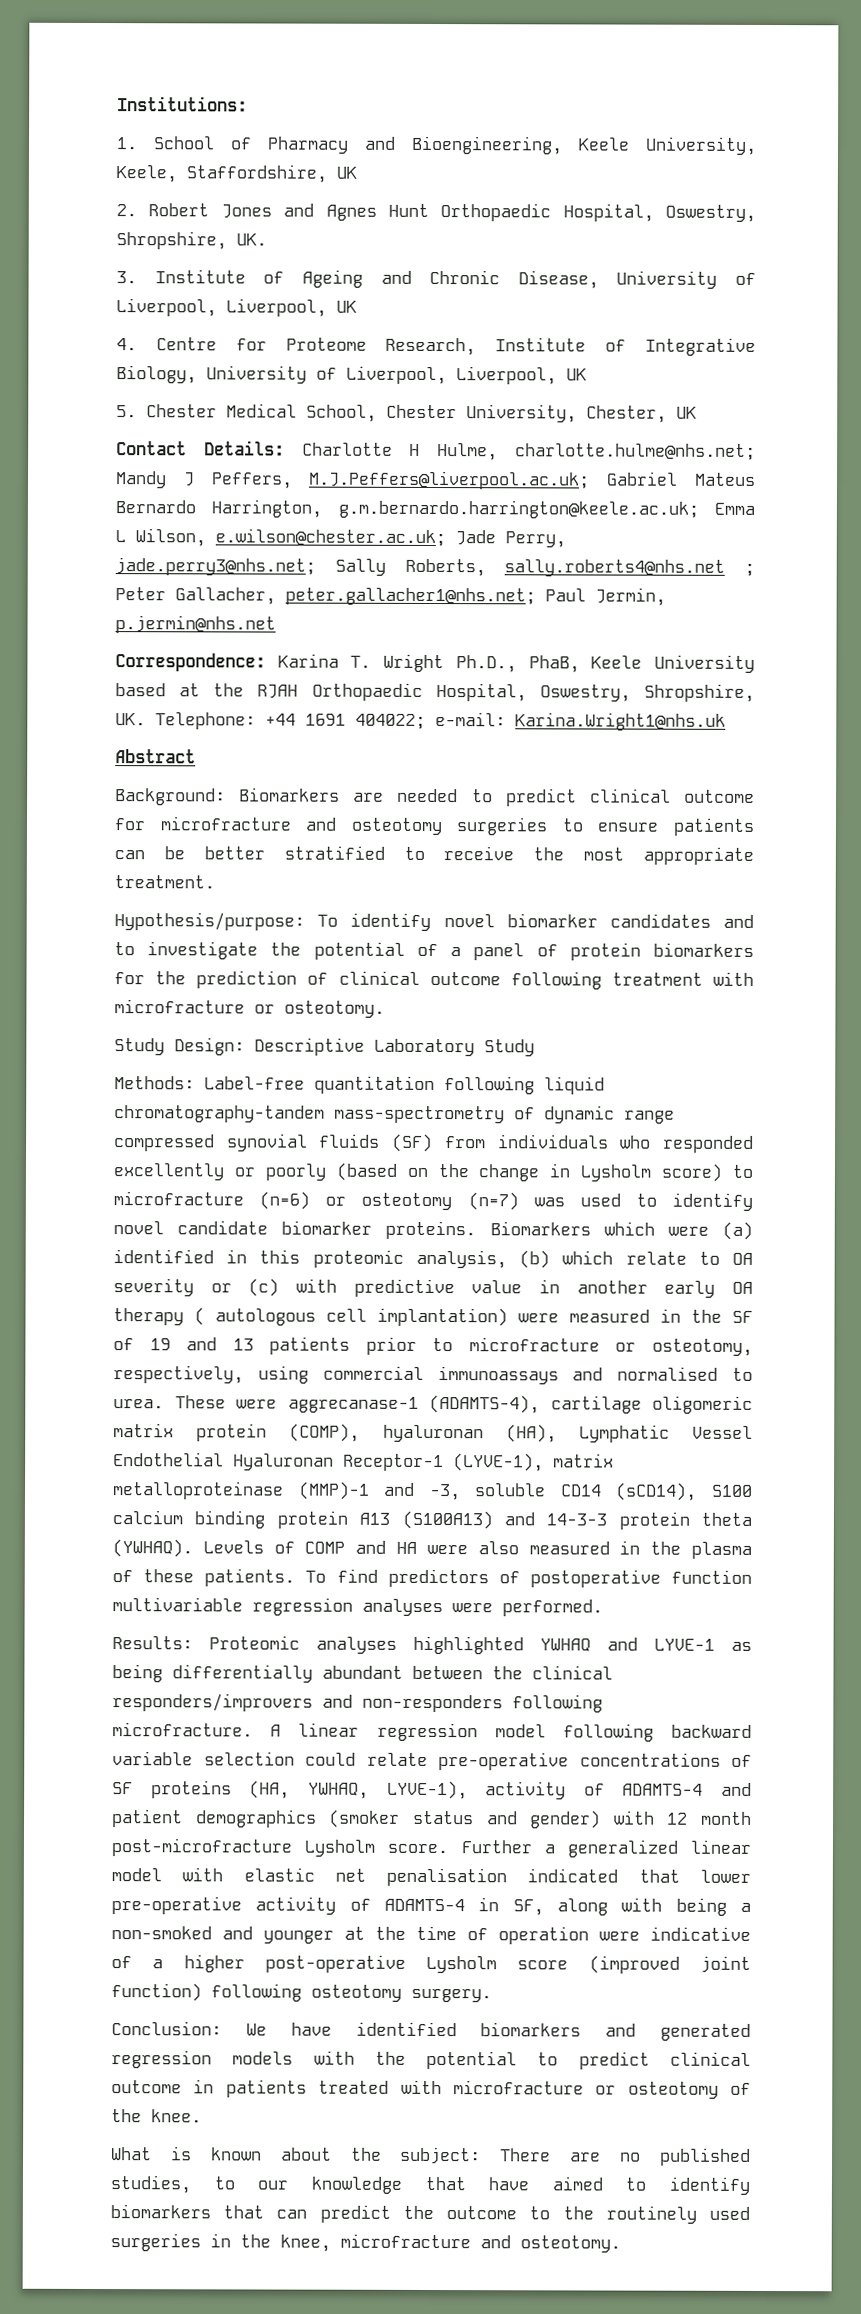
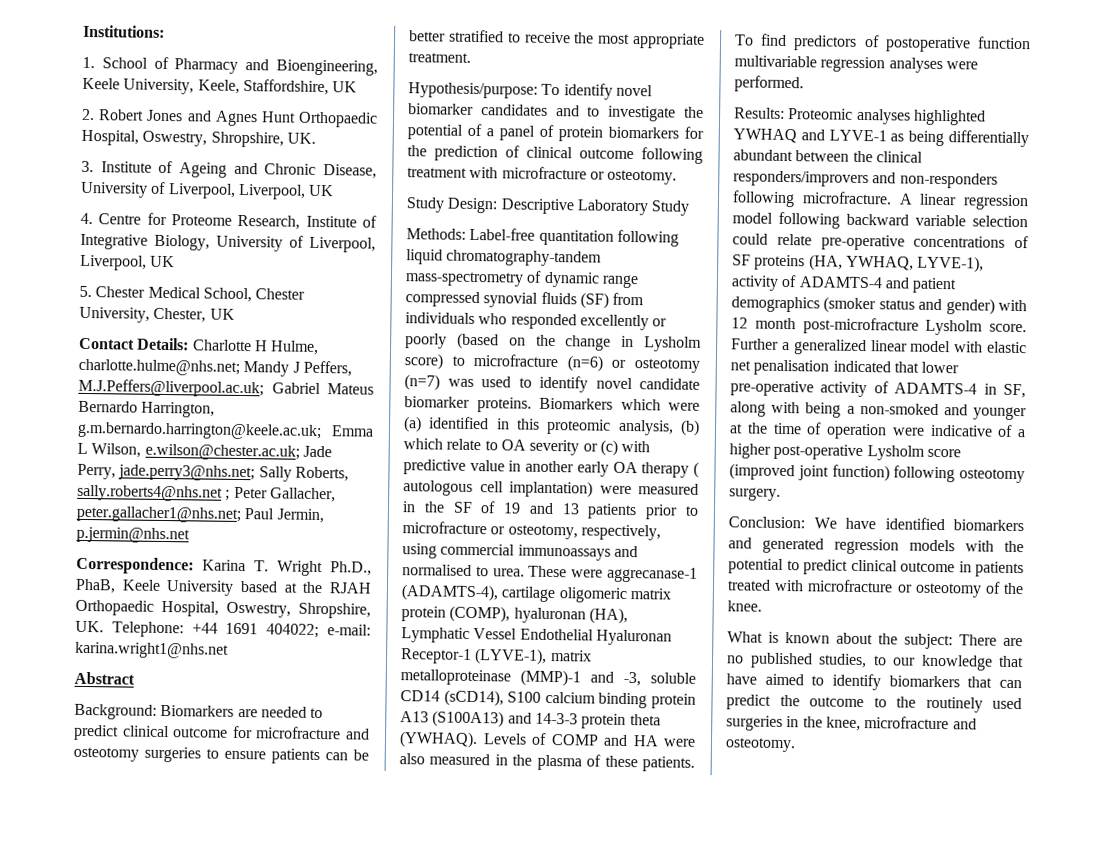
- Correspondence: Karina T. Wright Ph.D., PhaB, Keele University based at the RJAH Orthopaedic Hospital, Oswestry, Shropshire, UK. Telephone: +44 1691 404022; e-mail: Karina.Wright1@nhs.uk
+ Correspondence: Karina T. Wright Ph.D., PhaB, Keele University based at the RJAH Orthopaedic Hospital, Oswestry, Shropshire, UK. Telephone: +44 1691 404022; e-mail: karina.wright1@nhs.net

